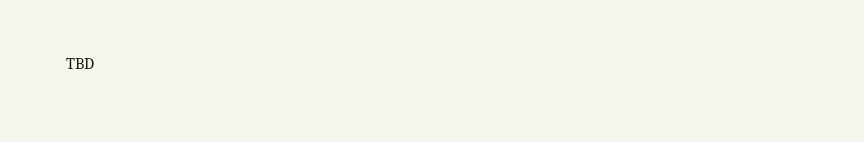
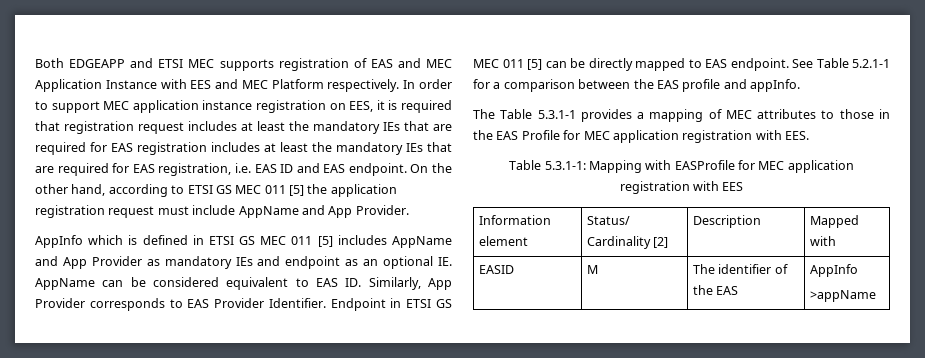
- TBD
+ Both EDGEAPP and ETSI MEC supports registration of EAS and MEC Application Instance with EES and MEC Platform respectively. In order to support MEC application instance registration on EES, it is required that registration request includes at least the mandatory IEs that are required for EAS registration includes at least the mandatory IEs that are required for EAS registration, i.e. EAS ID and EAS endpoint. On the other hand, according to ETSI GS MEC 011 [5] the application registration request must include AppName and App Provider.
+ AppInfo which is defined in ETSI GS MEC 011 [5] includes AppName and App Provider as mandatory IEs and endpoint as an optional IE. AppName can be considered equivalent to EAS ID. Similarly, App Provider corresponds to EAS Provider Identifier. Endpoint in ETSI GS MEC 011 [5] can be directly mapped to EAS endpoint. See Table 5.2.1-1 for a comparison between the EAS profile and appInfo.
+ The Table 5.3.1-1 provides a mapping of MEC attributes to those in the EAS Profile for MEC application registration with EES.
+ Table 5.3.1-1: Mapping with EASProfile for MEC application registration with EES
+ Information element | Status/ Cardinality [2] | Description | Mapped with
+ EASID | M | The identifier of the EAS | AppInfo
+ >appName

